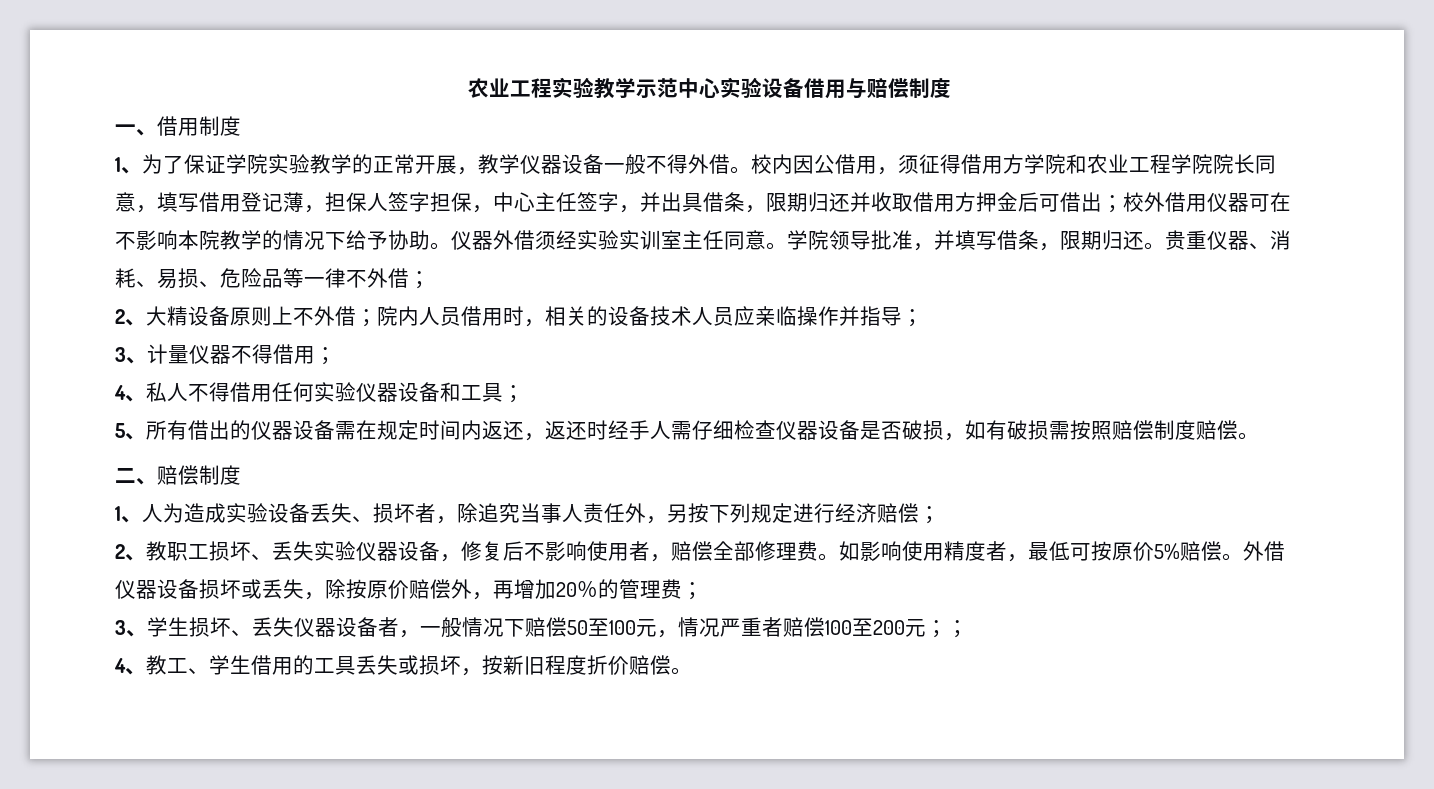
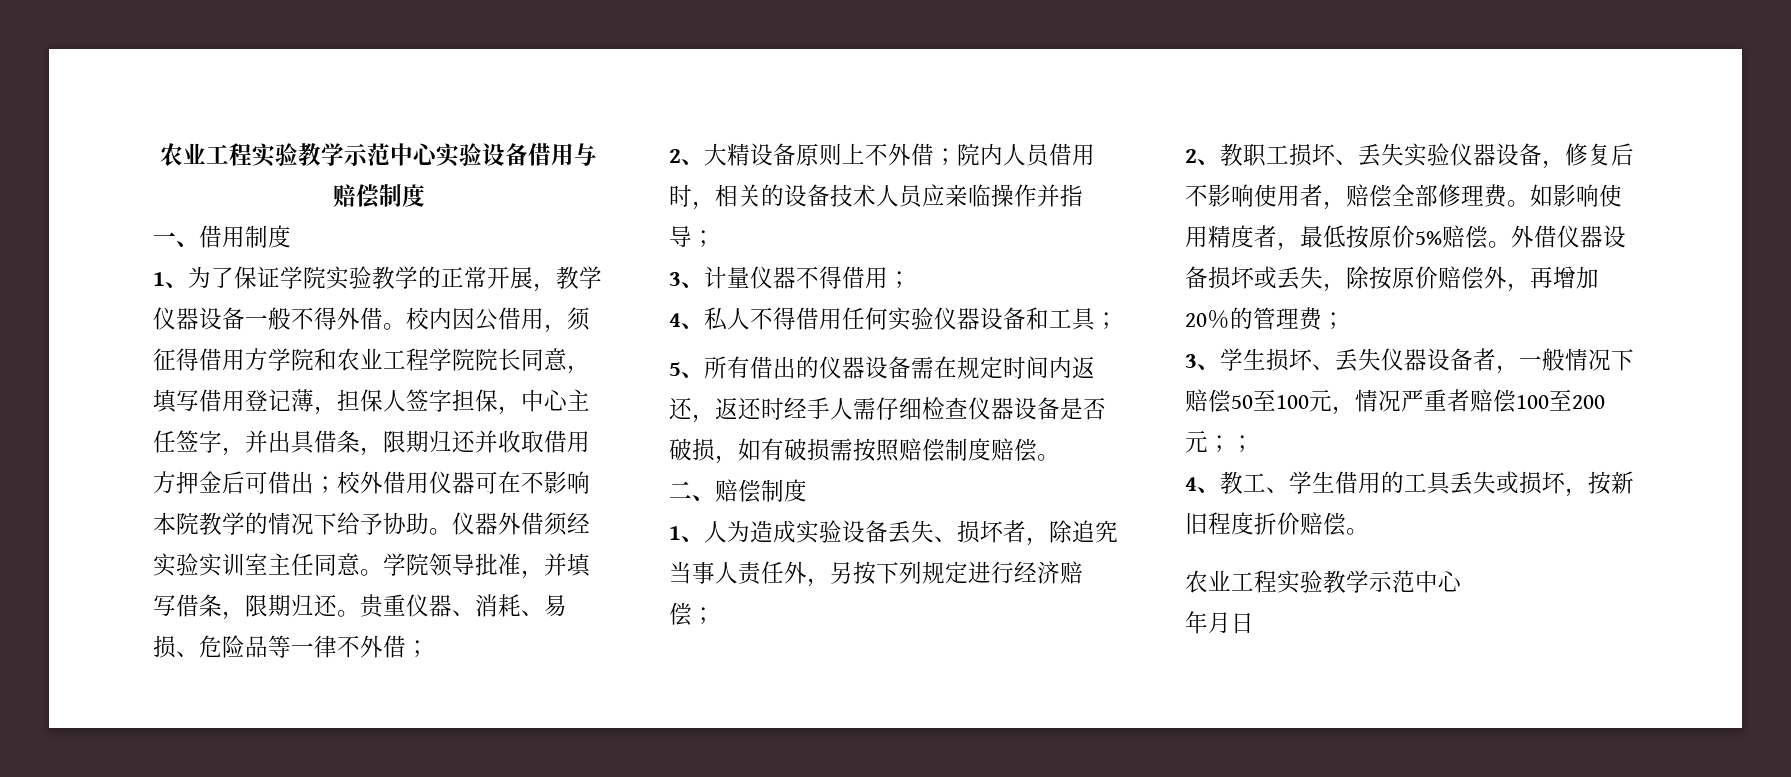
- 如影响使用精度者，最低可按原价5%赔偿。
+ 如影响使用精度者，最低按原价5%赔偿。
  4、教工、学生借用的工具丢失或损坏，按新旧程度折价赔偿。
+ 农业工程实验教学示范中心
+ 年月日

